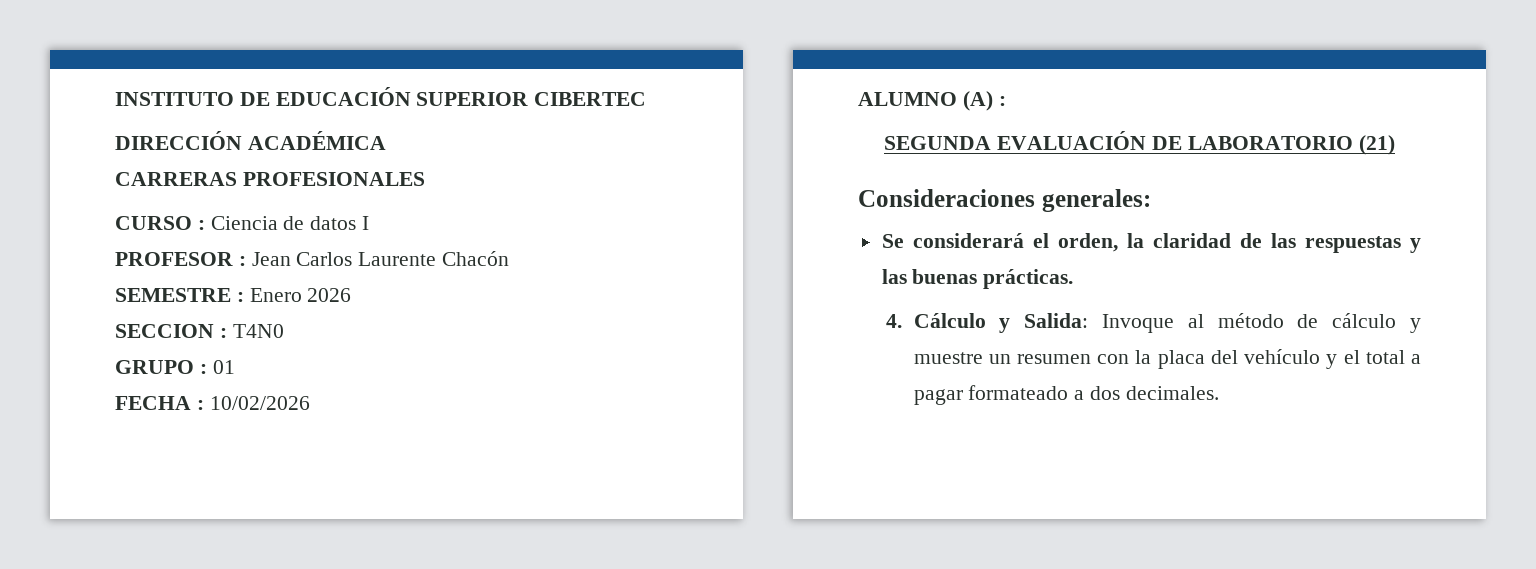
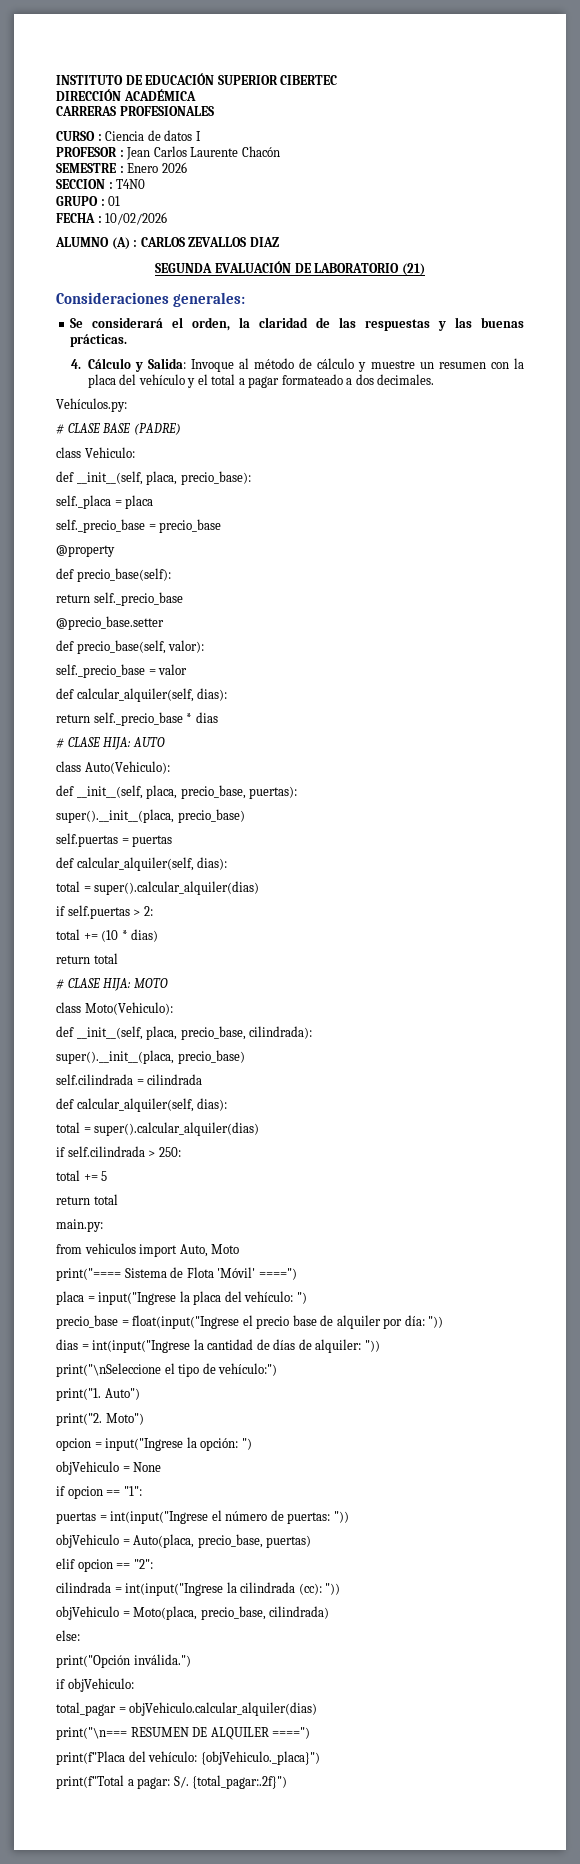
- ALUMNO (A) :
+ ALUMNO (A) : CARLOS ZEVALLOS DIAZ
+ Vehículos.py:
+ # CLASE BASE (PADRE)
+ class Vehiculo:
+ def __init__(self, placa, precio_base):
+ self._placa = placa
+ self._precio_base = precio_base
+ @property
+ def precio_base(self):
+ return self._precio_base
+ @precio_base.setter
+ def precio_base(self, valor):
+ self._precio_base = valor
+ def calcular_alquiler(self, dias):
+ return self._precio_base * dias
+ # CLASE HIJA: AUTO
+ class Auto(Vehiculo):
+ def __init__(self, placa, precio_base, puertas):
+ super().__init__(placa, precio_base)
+ self.puertas = puertas
+ def calcular_alquiler(self, dias):
+ total = super().calcular_alquiler(dias)
+ if self.puertas > 2:
+ total += (10 * dias)
+ return total
+ # CLASE HIJA: MOTO
+ class Moto(Vehiculo):
+ def __init__(self, placa, precio_base, cilindrada):
+ super().__init__(placa, precio_base)
+ self.cilindrada = cilindrada
+ def calcular_alquiler(self, dias):
+ total = super().calcular_alquiler(dias)
+ if self.cilindrada > 250:
+ total += 5
+ return total
+ main.py:
+ from vehiculos import Auto, Moto
+ print("==== Sistema de Flota 'Móvil' ====")
+ placa = input("Ingrese la placa del vehículo: ")
+ precio_base = float(input("Ingrese el precio base de alquiler por día: "))
+ dias = int(input("Ingrese la cantidad de días de alquiler: "))
+ print("\nSeleccione el tipo de vehículo:")
+ print("1. Auto")
+ print("2. Moto")
+ opcion = input("Ingrese la opción: ")
+ objVehiculo = None
+ if opcion == "1":
+ puertas = int(input("Ingrese el número de puertas: "))
+ objVehiculo = Auto(placa, precio_base, puertas)
+ elif opcion == "2":
+ cilindrada = int(input("Ingrese la cilindrada (cc): "))
+ objVehiculo = Moto(placa, precio_base, cilindrada)
+ else:
+ print("Opción inválida.")
+ if objVehiculo:
+ total_pagar = objVehiculo.calcular_alquiler(dias)
+ print("\n=== RESUMEN DE ALQUILER ====")
+ print(f"Placa del vehículo: {objVehiculo._placa}")
+ print(f"Total a pagar: S/. {total_pagar:.2f}")

